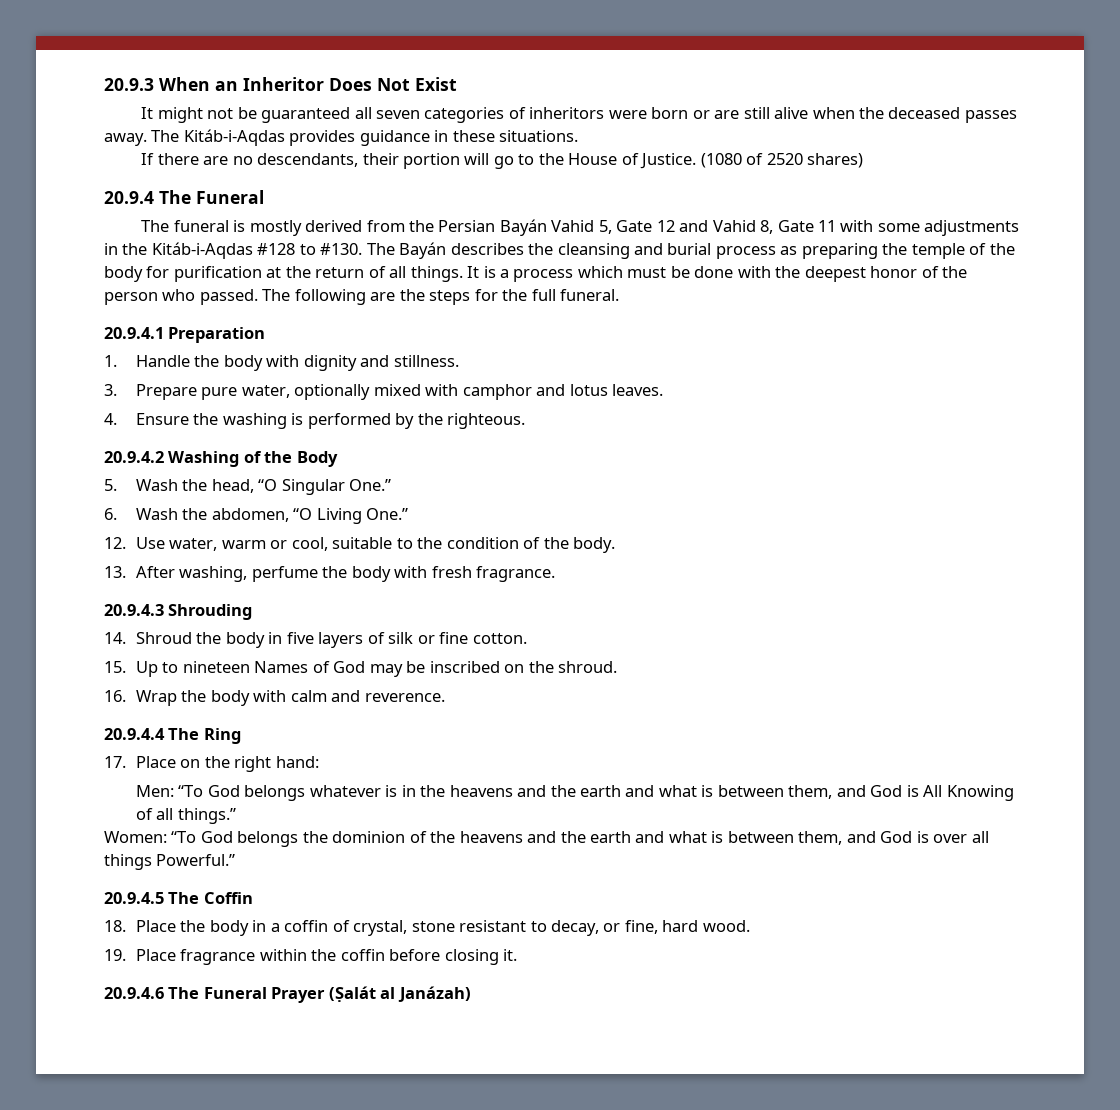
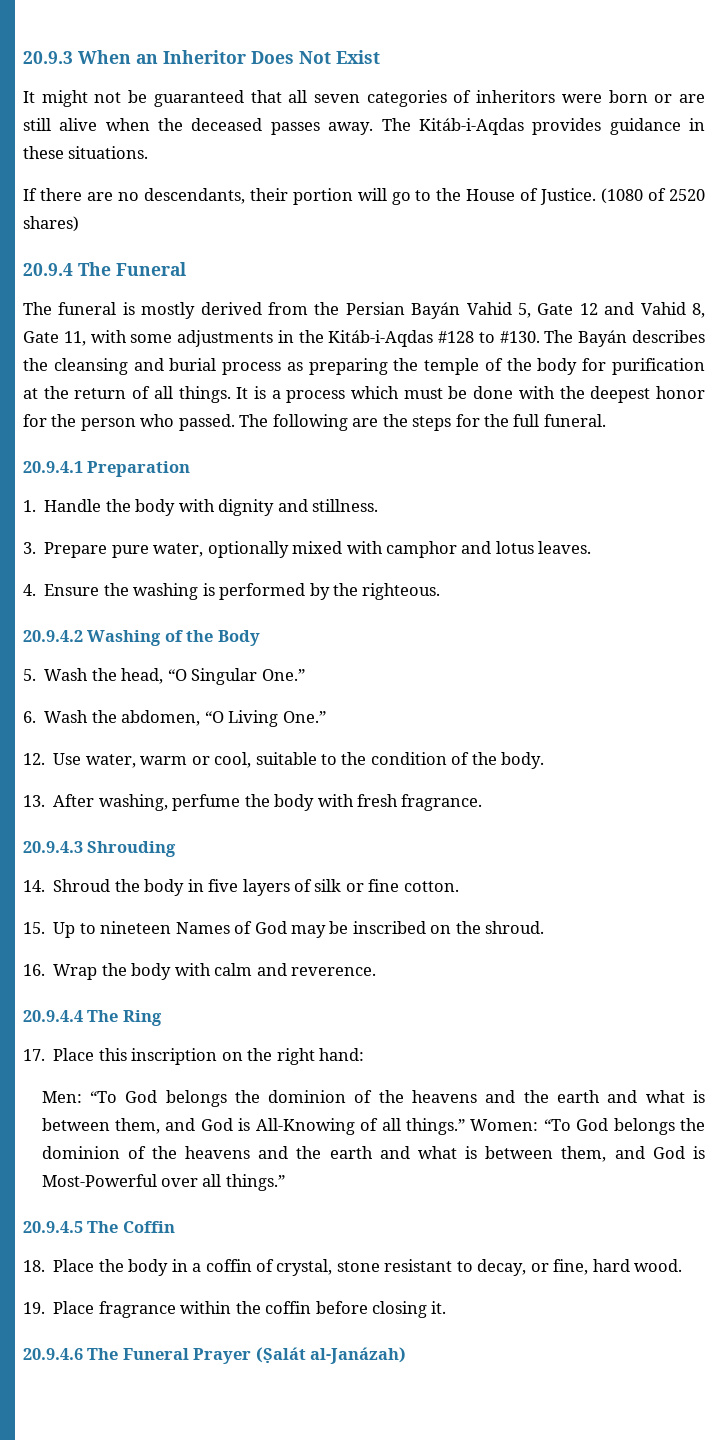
- It might not be guaranteed all seven categories of inheritors were born or are still alive when the deceased passes away.
+ It might not be guaranteed that all seven categories of inheritors were born or are still alive when the deceased passes away.
- The funeral is mostly derived from the Persian Bayán Vahid 5, Gate 12 and Vahid 8, Gate 11 with some adjustments in the Kitáb-i-Aqdas #128 to #130.
+ The funeral is mostly derived from the Persian Bayán Vahid 5, Gate 12 and Vahid 8, Gate 11, with some adjustments in the Kitáb-i-Aqdas #128 to #130.
- It is a process which must be done with the deepest honor of the person who passed.
+ It is a process which must be done with the deepest honor for the person who passed.
- 17. Place on the right hand:
+ 17. Place this inscription on the right hand:
- Men: “To God belongs whatever is in the heavens and the earth and what is between them, and God is All Knowing of all things.”
- Women: “To God belongs the dominion of the heavens and the earth and what is between them, and God is over all things Powerful.”
+ Men: “To God belongs the dominion of the heavens and the earth and what is between them, and God is All-Knowing of all things.” Women: “To God belongs the dominion of the heavens and the earth and what is between them, and God is Most-Powerful over all things.”
- 20.9.4.6 The Funeral Prayer (Ṣalát al Janázah)
+ 20.9.4.6 The Funeral Prayer (Ṣalát al-Janázah)

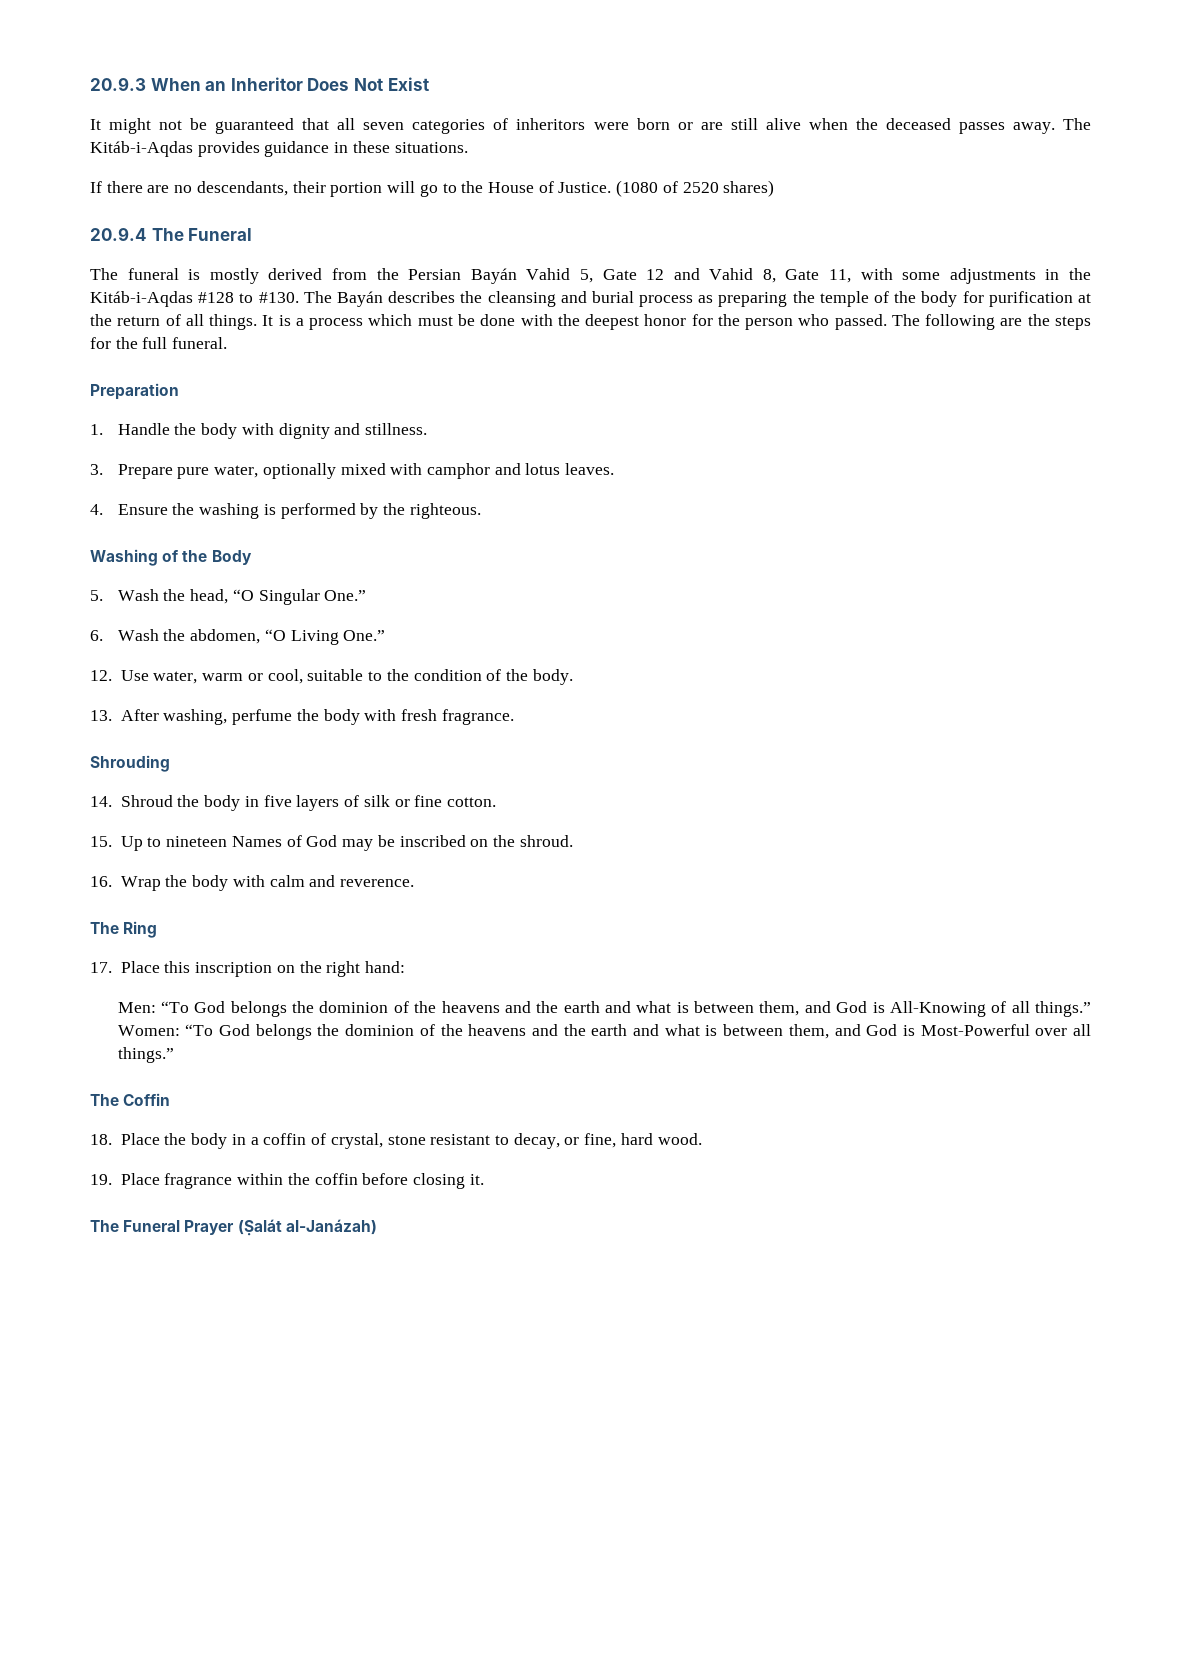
- 20.9.4.1 Preparation
+ Preparation
- 20.9.4.2 Washing of the Body
+ Washing of the Body
- 20.9.4.3 Shrouding
+ Shrouding
- 20.9.4.4 The Ring
+ The Ring
- 20.9.4.5 The Coffin
+ The Coffin
- 20.9.4.6 The Funeral Prayer (Ṣalát al-Janázah)
+ The Funeral Prayer (Ṣalát al-Janázah)

